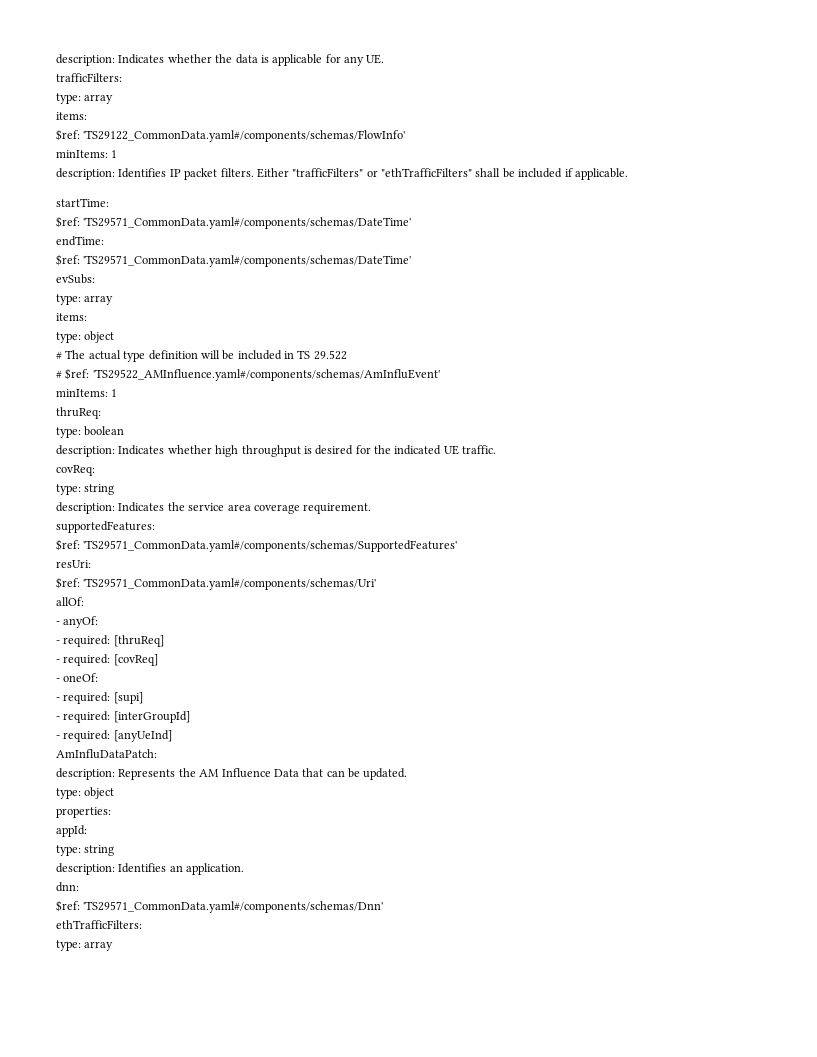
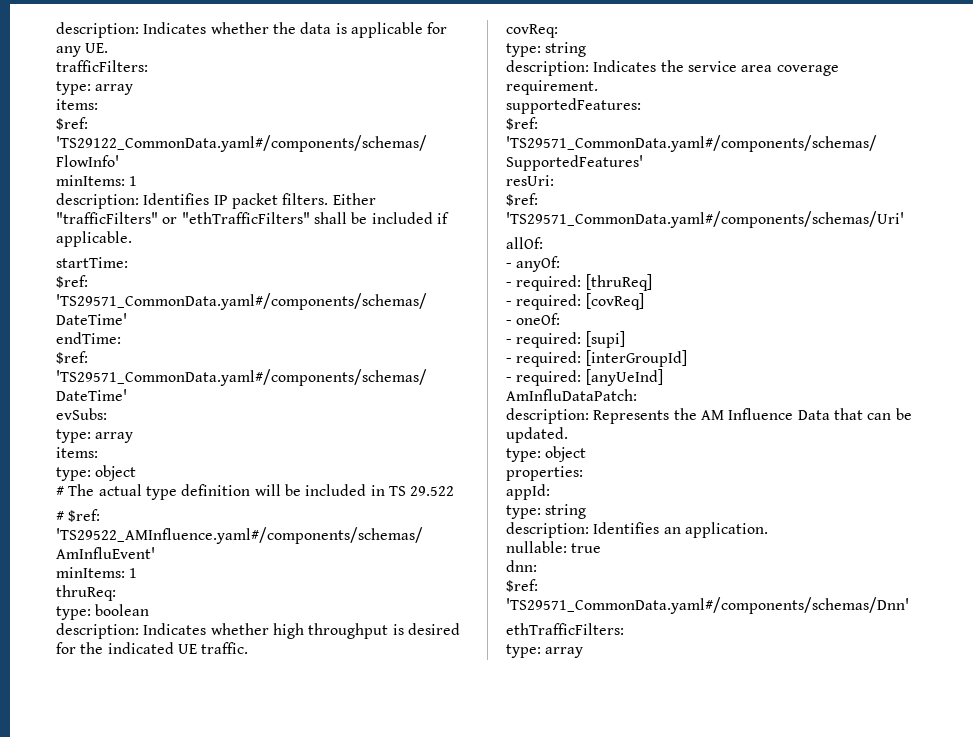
+ nullable: true

